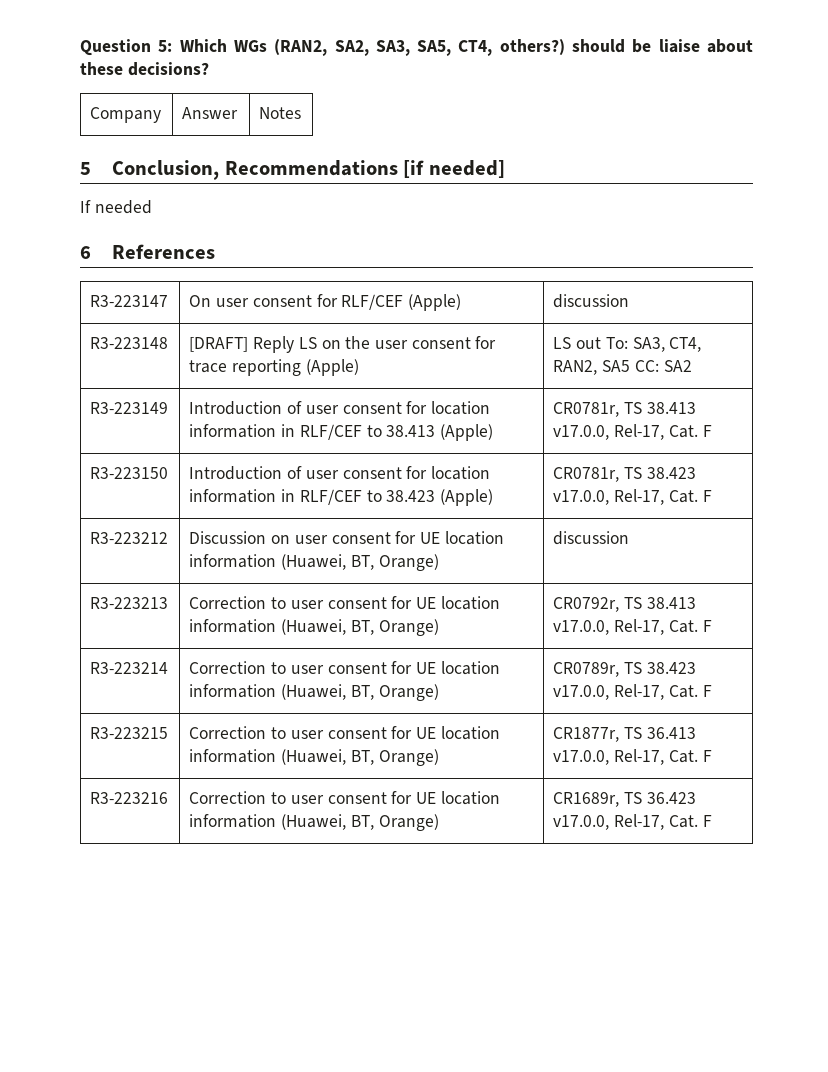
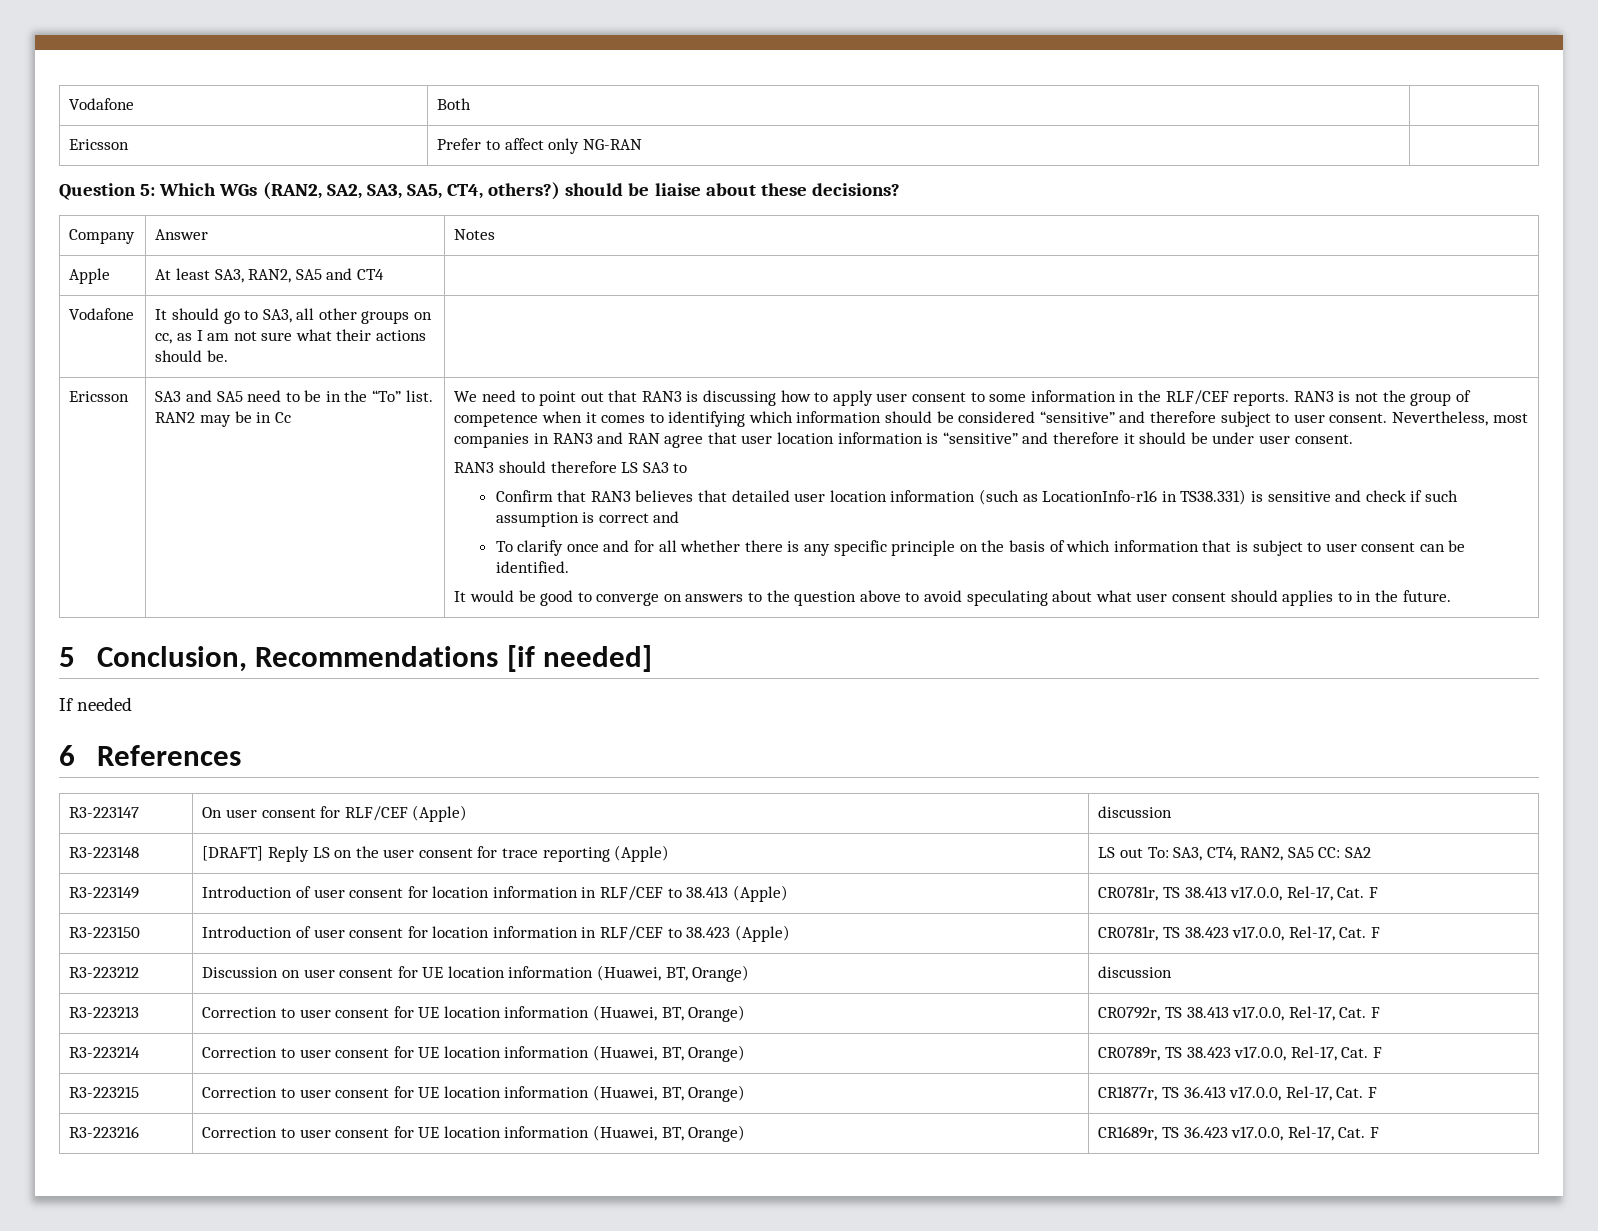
+ Vodafone | Both |
+ Ericsson | Prefer to affect only NG-RAN |
+ Apple | At least SA3, RAN2, SA5 and CT4 |
+ Vodafone | It should go to SA3, all other groups on cc, as I am not sure what their actions should be. |
+ Ericsson | SA3 and SA5 need to be in the “To” list. RAN2 may be in Cc | We need to point out that RAN3 is discussing how to apply user consent to some information in the RLF/CEF reports. RAN3 is not the group of competence when it comes to identifying which information should be considered “sensitive” and therefore subject to user consent. Nevertheless, most companies in RAN3 and RAN agree that user location information is “sensitive” and therefore it should be under user consent.
+ RAN3 should therefore LS SA3 to
+ Confirm that RAN3 believes that detailed user location information (such as LocationInfo-r16 in TS38.331) is sensitive and check if such assumption is correct and
+ To clarify once and for all whether there is any specific principle on the basis of which information that is subject to user consent can be identified.
+ It would be good to converge on answers to the question above to avoid speculating about what user consent should applies to in the future.

